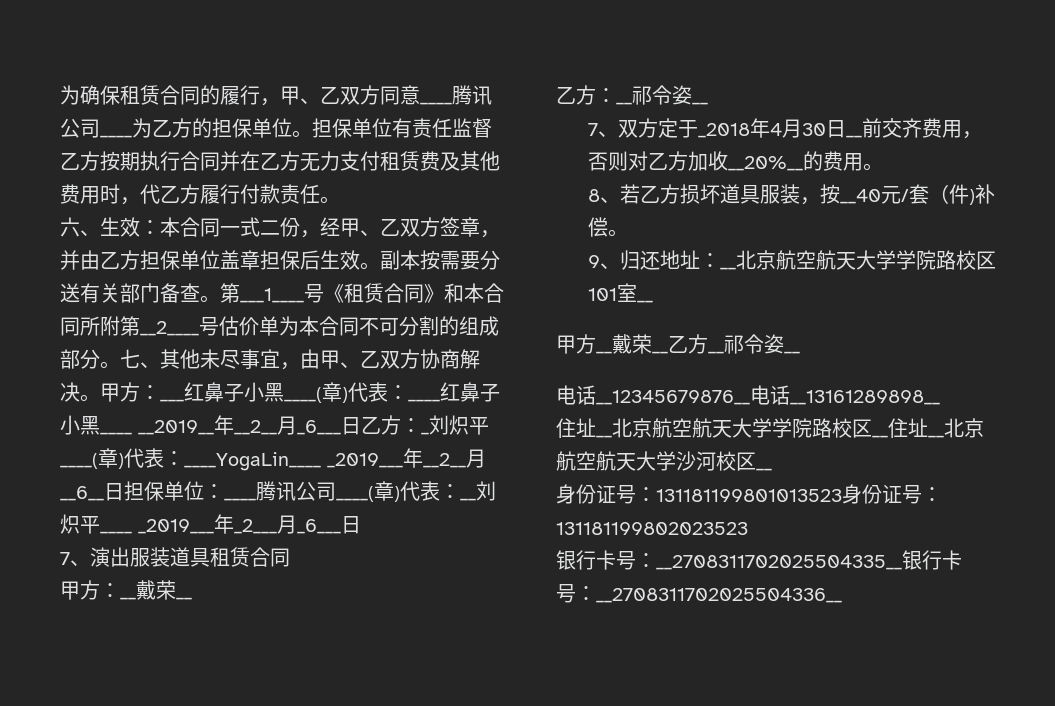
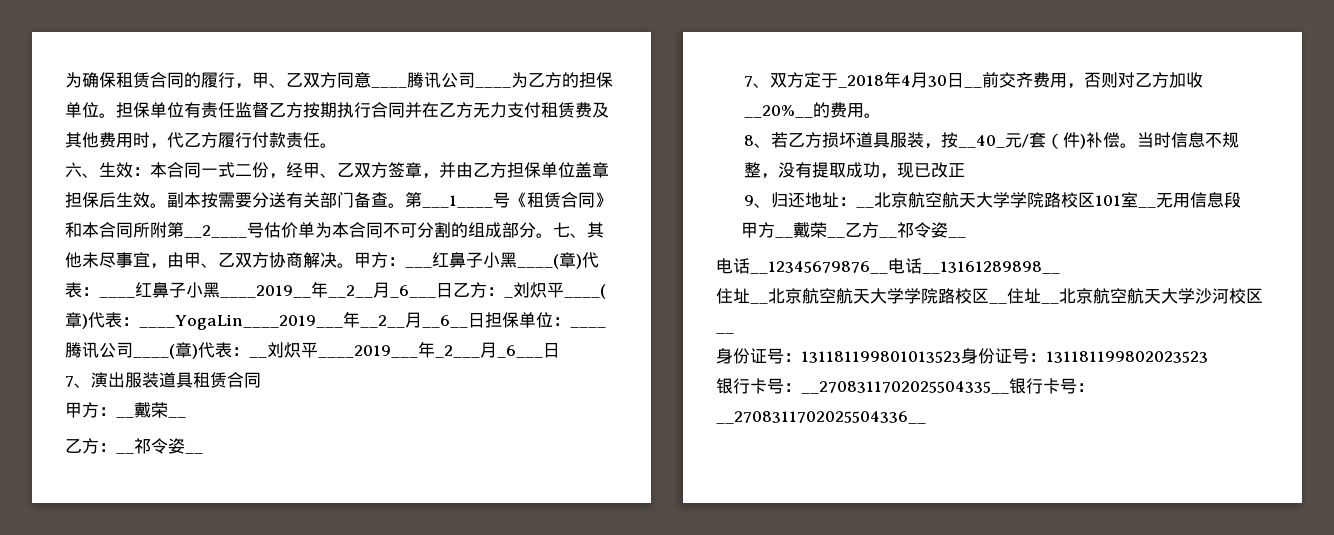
- 甲方：___红鼻子小黑____(章)代表：____红鼻子小黑____ __2019__年__2__月_6___日乙方：_刘炽平____(章)代表：____YogaLin____ _2019___年__2__月__6__日担保单位：____腾讯公司____(章)代表：__刘炽平____ _2019___年_2___月_6___日
+ 甲方：___红鼻子小黑____(章)代表：____红鼻子小黑____2019__年__2__月_6___日乙方：_刘炽平____(章)代表：____YogaLin____2019___年__2__月__6__日担保单位：____腾讯公司____(章)代表：__刘炽平____2019___年_2___月_6___日
- 8、若乙方损坏道具服装，按__40元/套（件)补偿。
+ 8、若乙方损坏道具服装，按__40_元/套（件)补偿。当时信息不规整，没有提取成功，现已改正
- 9、归还地址：__北京航空航天大学学院路校区101室__
+ 9、归还地址：__北京航空航天大学学院路校区101室__无用信息段

